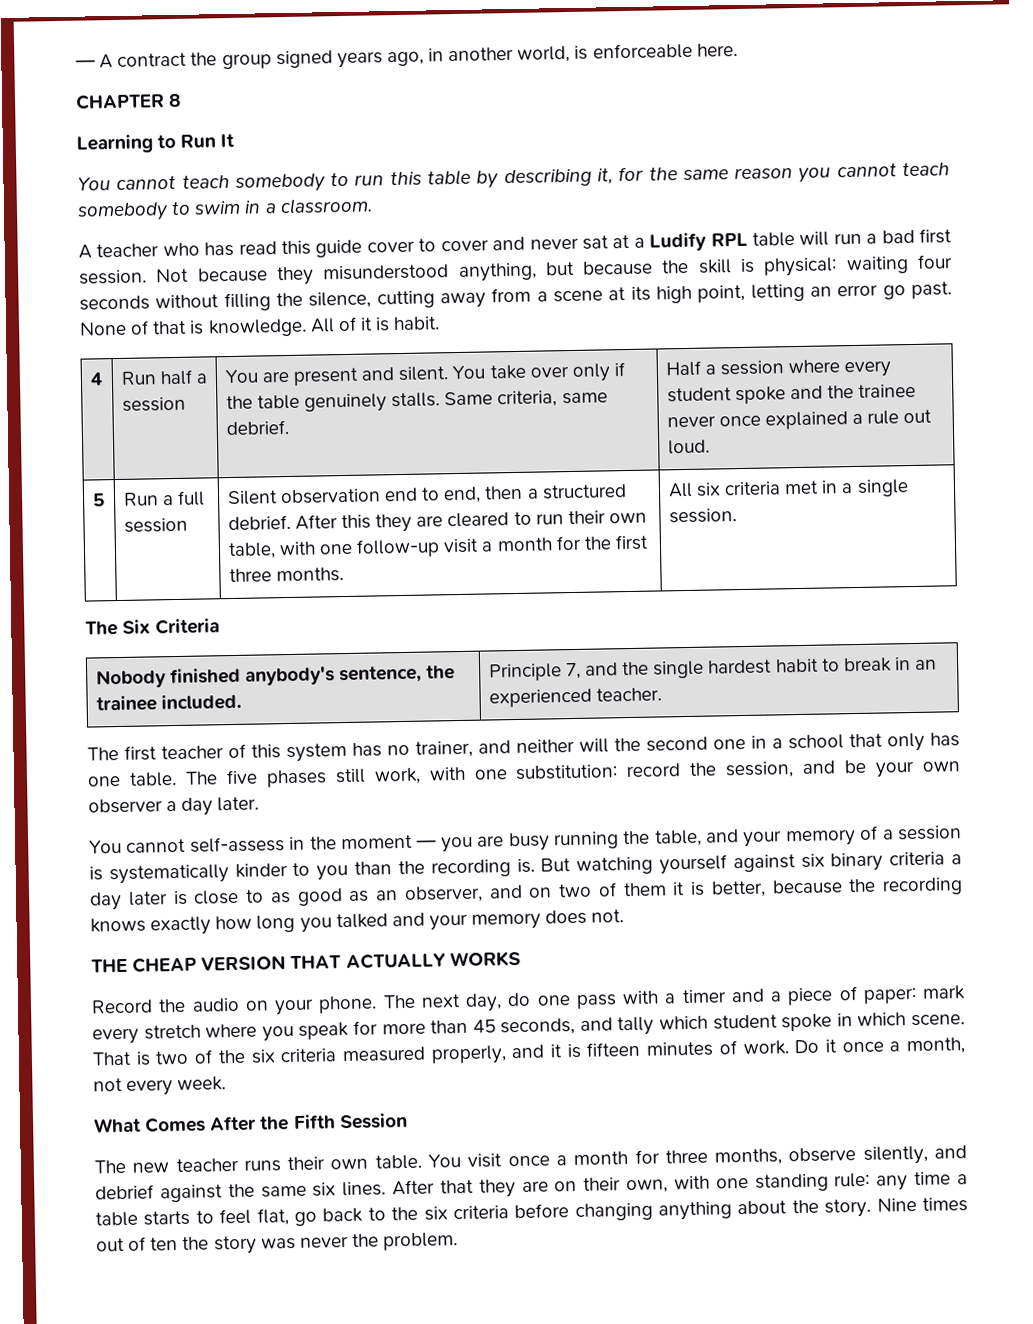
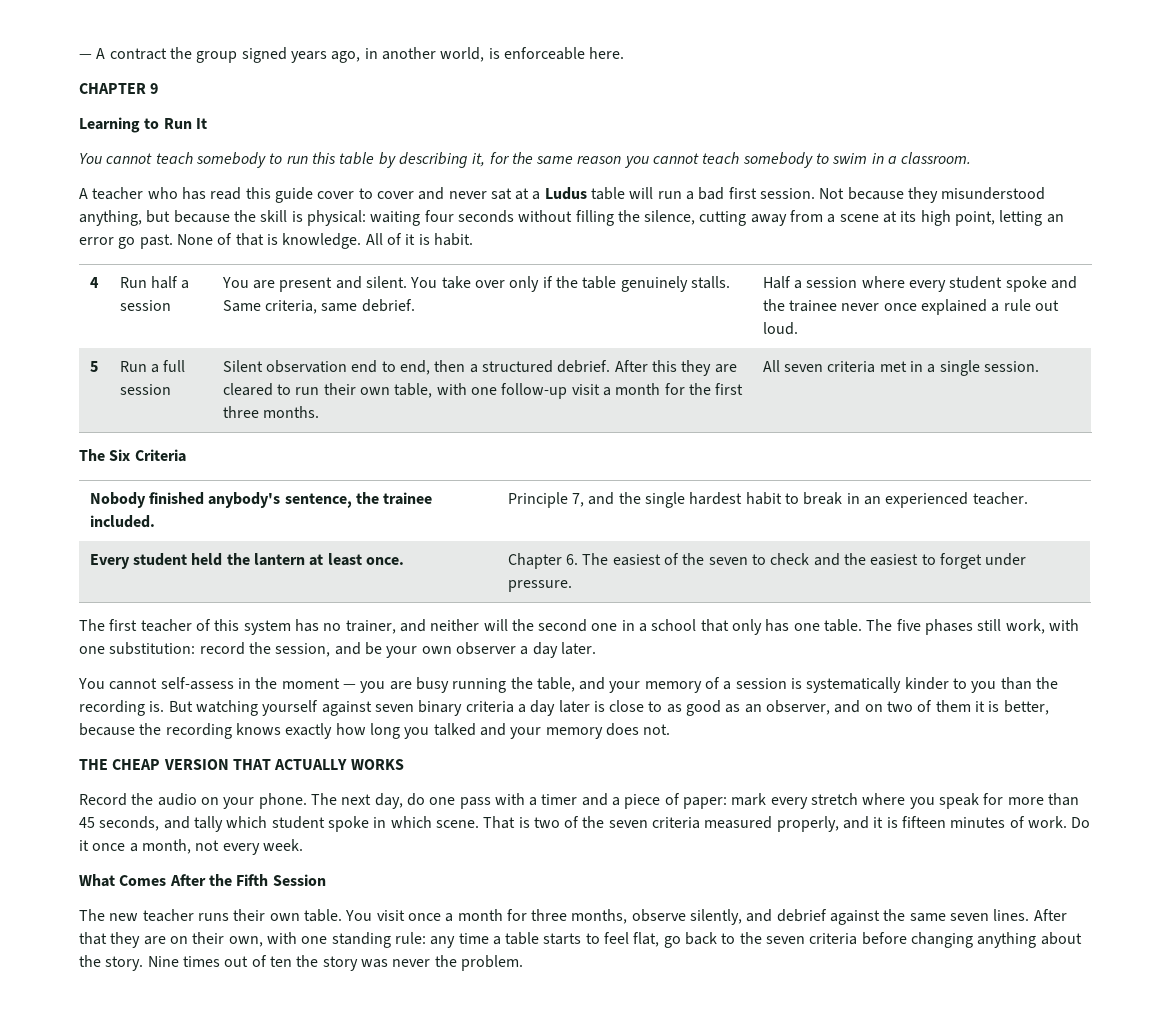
- CHAPTER 8
+ CHAPTER 9
- A teacher who has read this guide cover to cover and never sat at a Ludify RPL table will run a bad first session.
+ A teacher who has read this guide cover to cover and never sat at a Ludus table will run a bad first session.
- All six criteria met in a single session.
+ All seven criteria met in a single session.
+ Every student held the lantern at least once. | Chapter 6. The easiest of the seven to check and the easiest to forget under pressure.
- But watching yourself against six binary criteria a day later is close to as good as an observer, and on two of them it is better, because the recording knows exactly how long you talked and your memory does not.
+ But watching yourself against seven binary criteria a day later is close to as good as an observer, and on two of them it is better, because the recording knows exactly how long you talked and your memory does not.
- That is two of the six criteria measured properly, and it is fifteen minutes of work.
+ That is two of the seven criteria measured properly, and it is fifteen minutes of work.
- You visit once a month for three months, observe silently, and debrief against the same six lines.
+ You visit once a month for three months, observe silently, and debrief against the same seven lines.
- After that they are on their own, with one standing rule: any time a table starts to feel flat, go back to the six criteria before changing anything about the story.
+ After that they are on their own, with one standing rule: any time a table starts to feel flat, go back to the seven criteria before changing anything about the story.

